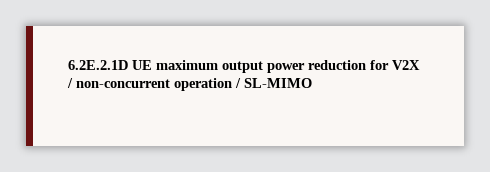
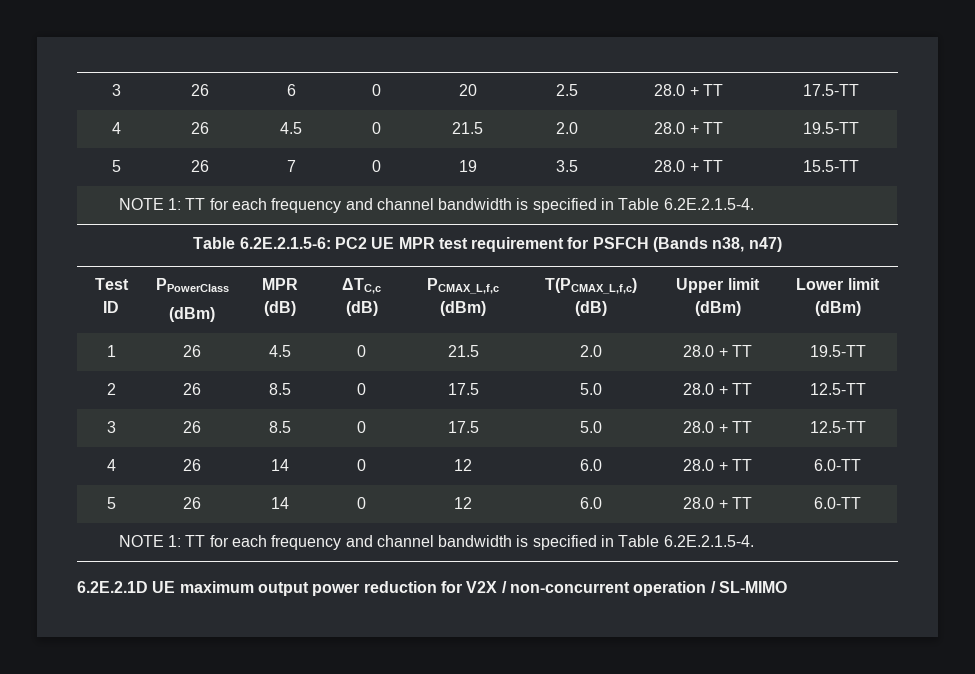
+ 3 | 26 | 6 | 0 | 20 | 2.5 | 28.0 + TT | 17.5-TT
+ 4 | 26 | 4.5 | 0 | 21.5 | 2.0 | 28.0 + TT | 19.5-TT
+ 5 | 26 | 7 | 0 | 19 | 3.5 | 28.0 + TT | 15.5-TT
+ NOTE 1: TT for each frequency and channel bandwidth is specified in Table 6.2E.2.1.5-4.
+ Table 6.2E.2.1.5-6: PC2 UE MPR test requirement for PSFCH (Bands n38, n47)
+ Test ID | PPowerClass
+ (dBm) | MPR (dB) | ΔTC,c (dB) | PCMAX_L,f,c (dBm) | T(PCMAX_L,f,c) (dB) | Upper limit (dBm) | Lower limit (dBm)
+ 1 | 26 | 4.5 | 0 | 21.5 | 2.0 | 28.0 + TT | 19.5-TT
+ 2 | 26 | 8.5 | 0 | 17.5 | 5.0 | 28.0 + TT | 12.5-TT
+ 3 | 26 | 8.5 | 0 | 17.5 | 5.0 | 28.0 + TT | 12.5-TT
+ 4 | 26 | 14 | 0 | 12 | 6.0 | 28.0 + TT | 6.0-TT
+ 5 | 26 | 14 | 0 | 12 | 6.0 | 28.0 + TT | 6.0-TT
+ NOTE 1: TT for each frequency and channel bandwidth is specified in Table 6.2E.2.1.5-4.

